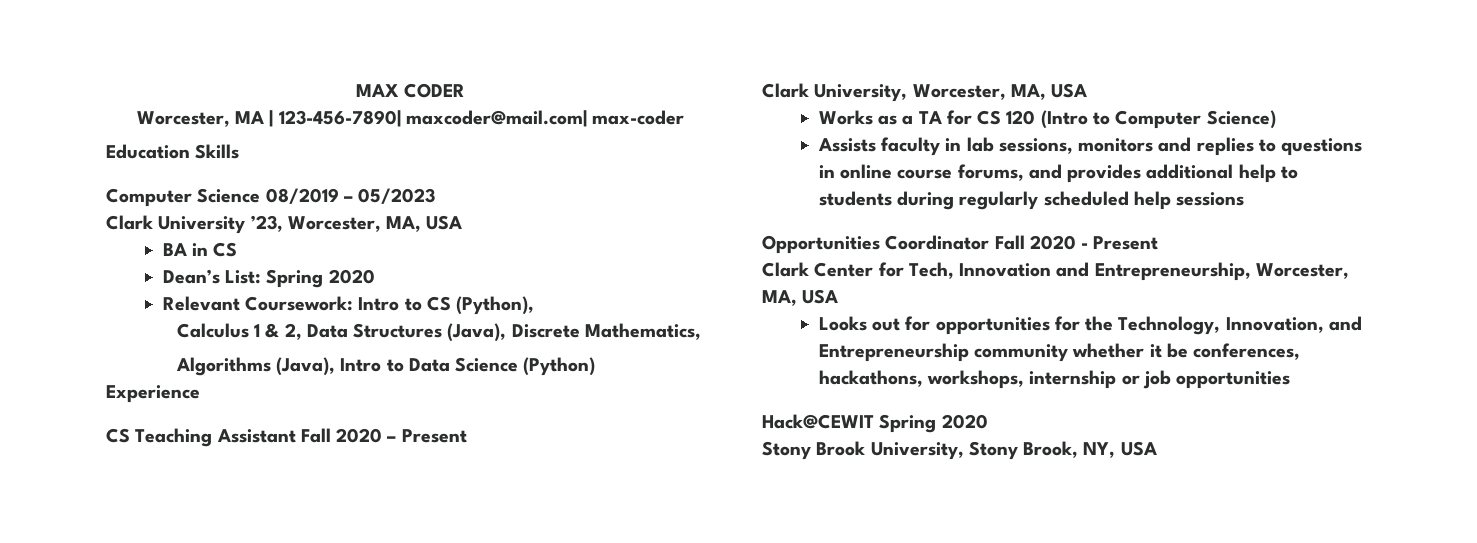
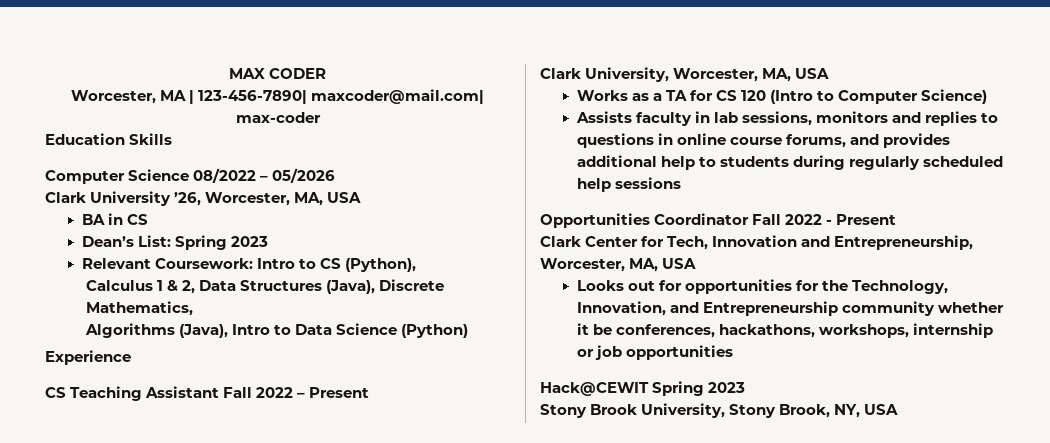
- Computer Science 08/2019 – 05/2023
+ Computer Science 08/2022 – 05/2026
- Clark University ’23, Worcester, MA, USA
+ Clark University ’26, Worcester, MA, USA
- Dean’s List: Spring 2020
+ Dean’s List: Spring 2023
- CS Teaching Assistant Fall 2020 – Present
+ CS Teaching Assistant Fall 2022 – Present
- Opportunities Coordinator Fall 2020 - Present
+ Opportunities Coordinator Fall 2022 - Present
- Hack@CEWIT Spring 2020
+ Hack@CEWIT Spring 2023

